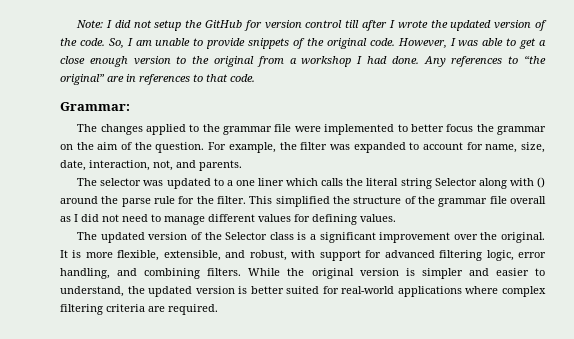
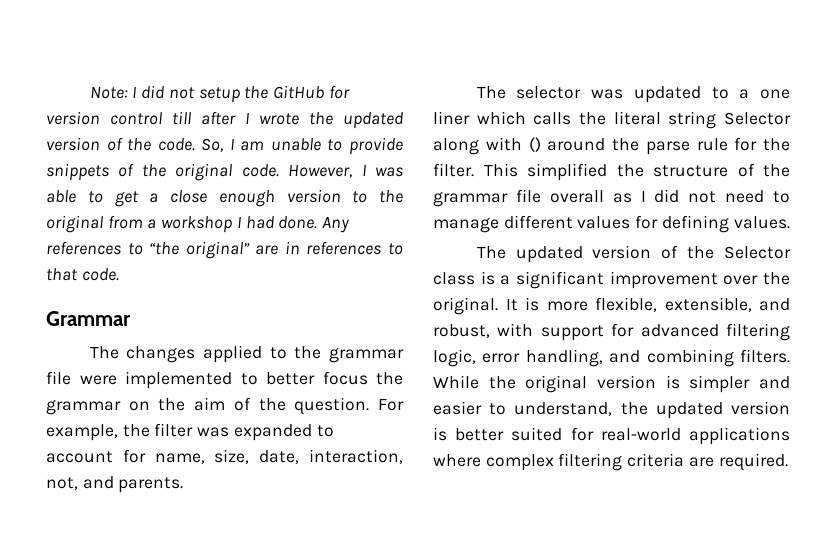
- Grammar:
+ Grammar

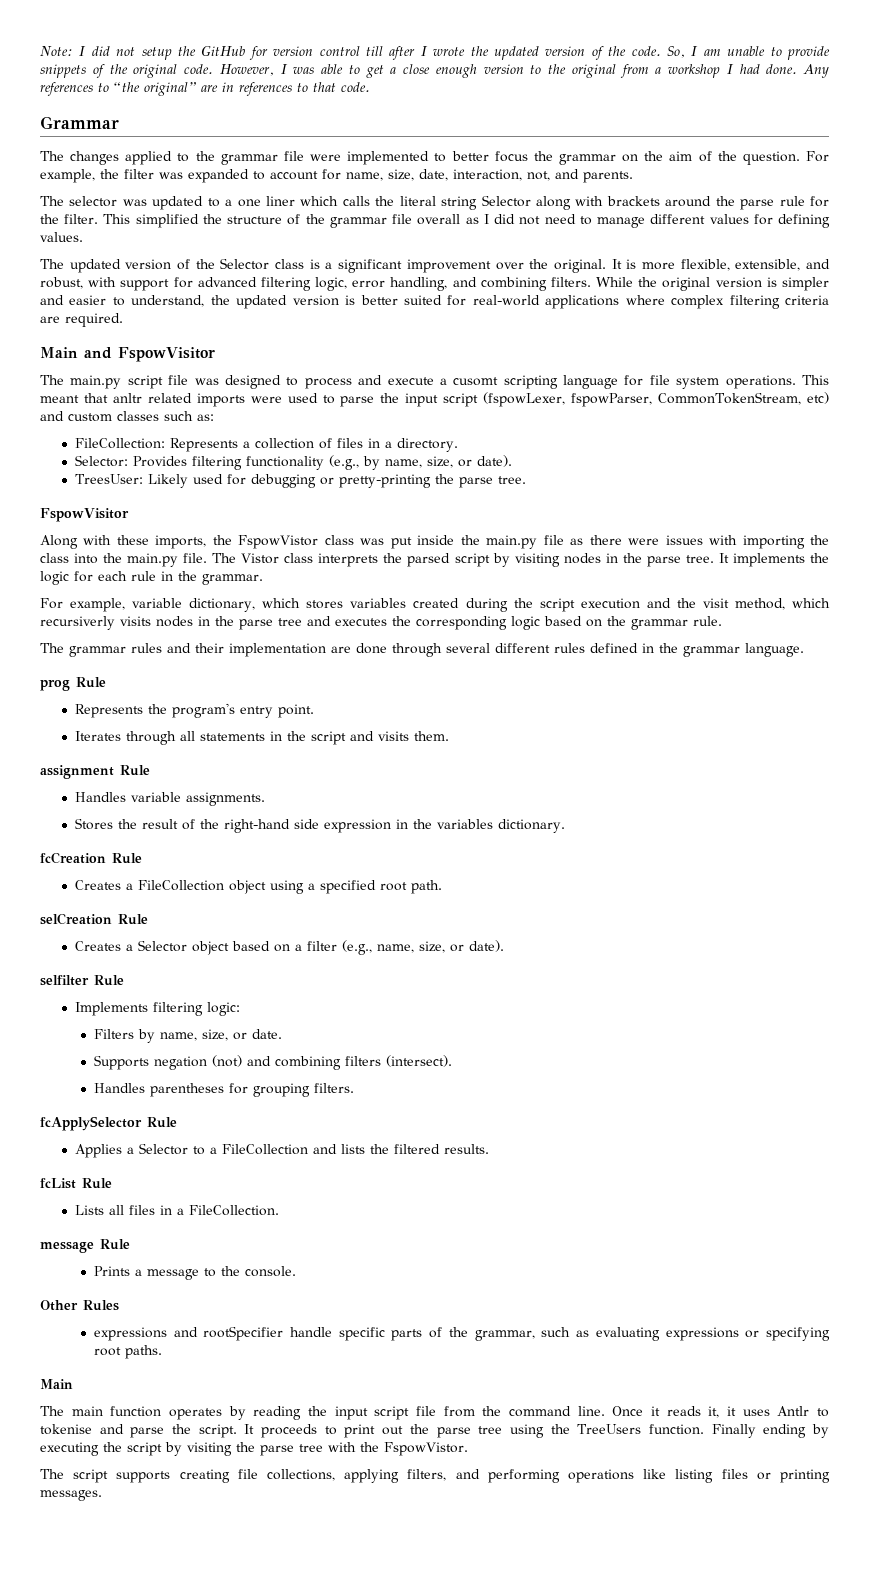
- The selector was updated to a one liner which calls the literal string Selector along with () around the parse rule for the filter.
+ The selector was updated to a one liner which calls the literal string Selector along with brackets around the parse rule for the filter.
+ Main and FspowVisitor
+ The main.py script file was designed to process and execute a cusomt scripting language for file system operations. This meant that anltr related imports were used to parse the input script (fspowLexer, fspowParser, CommonTokenStream, etc) and custom classes such as:
+ FileCollection: Represents a collection of files in a directory.
+ Selector: Provides filtering functionality (e.g., by name, size, or date).
+ TreesUser: Likely used for debugging or pretty-printing the parse tree.
+ FspowVisitor
+ Along with these imports, the FspowVistor class was put inside the main.py file as there were issues with importing the class into the main.py file. The Vistor class interprets the parsed script by visiting nodes in the parse tree. It implements the logic for each rule in the grammar.
+ For example, variable dictionary, which stores variables created during the script execution and the visit method, which recursiverly visits nodes in the parse tree and executes the corresponding logic based on the grammar rule.
+ The grammar rules and their implementation are done through several different rules defined in the grammar language.
+ prog Rule
+ Represents the program's entry point.
+ Iterates through all statements in the script and visits them.
+ assignment Rule
+ Handles variable assignments.
+ Stores the result of the right-hand side expression in the variables dictionary.
+ fcCreation Rule
+ Creates a FileCollection object using a specified root path.
+ selCreation Rule
+ Creates a Selector object based on a filter (e.g., name, size, or date).
+ selfilter Rule
+ Implements filtering logic:
+ Filters by name, size, or date.
+ Supports negation (not) and combining filters (intersect).
+ Handles parentheses for grouping filters.
+ fcApplySelector Rule
+ Applies a Selector to a FileCollection and lists the filtered results.
+ fcList Rule
+ Lists all files in a FileCollection.
+ message Rule
+ Prints a message to the console.
+ Other Rules
+ expressions and rootSpecifier handle specific parts of the grammar, such as evaluating expressions or specifying root paths.
+ Main
+ The main function operates by reading the input script file from the command line. Once it reads it, it uses Antlr to tokenise and parse the script. It proceeds to print out the parse tree using the TreeUsers function. Finally ending by executing the script by visiting the parse tree with the FspowVistor.
+ The script supports creating file collections, applying filters, and performing operations like listing files or printing messages.

